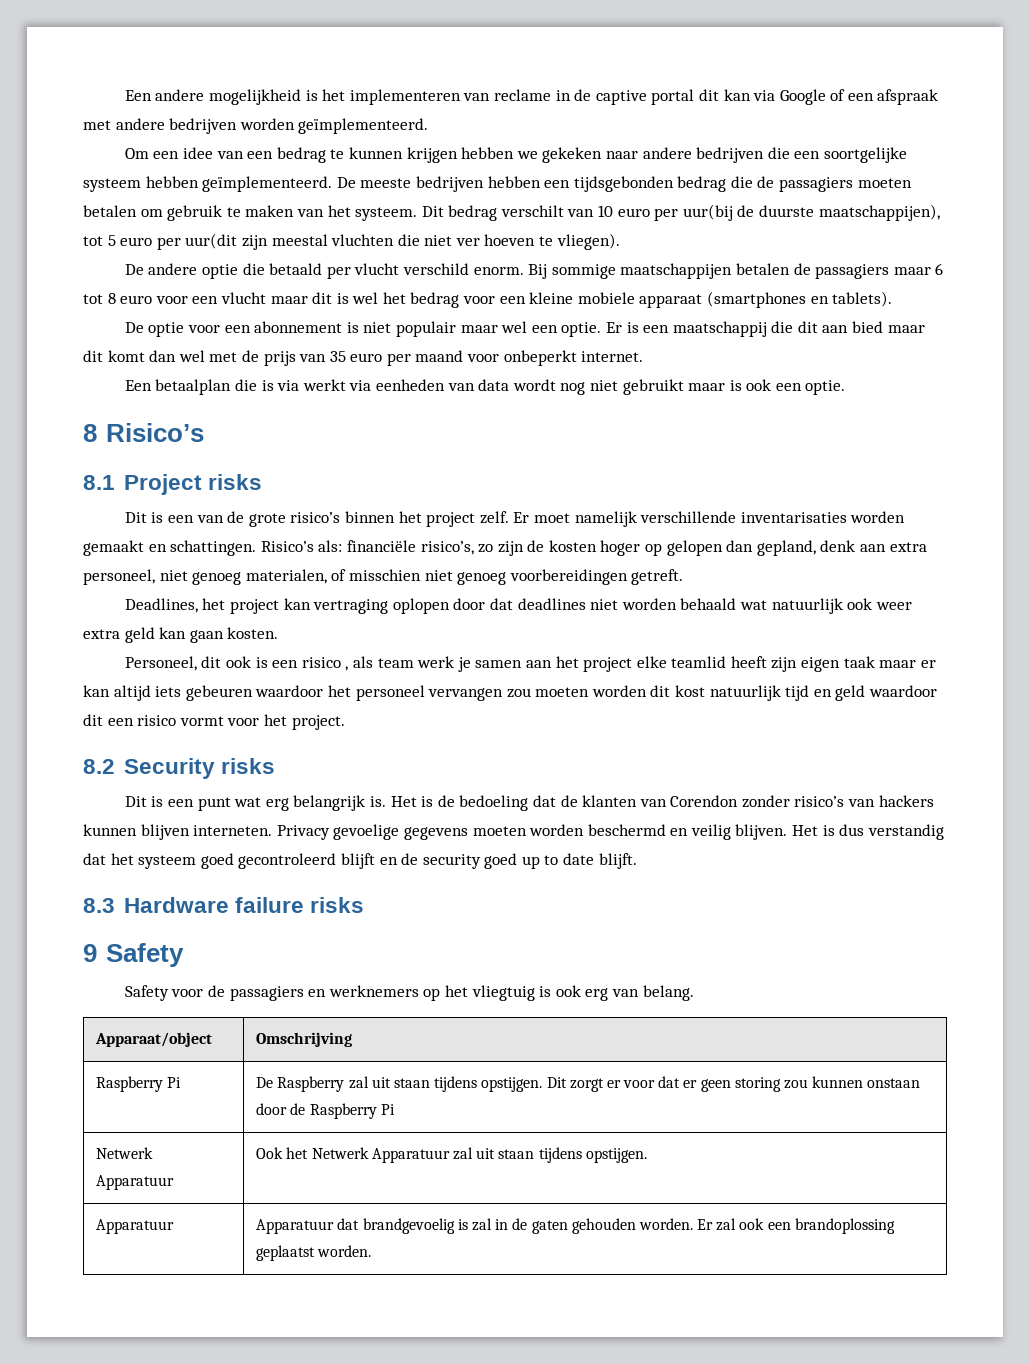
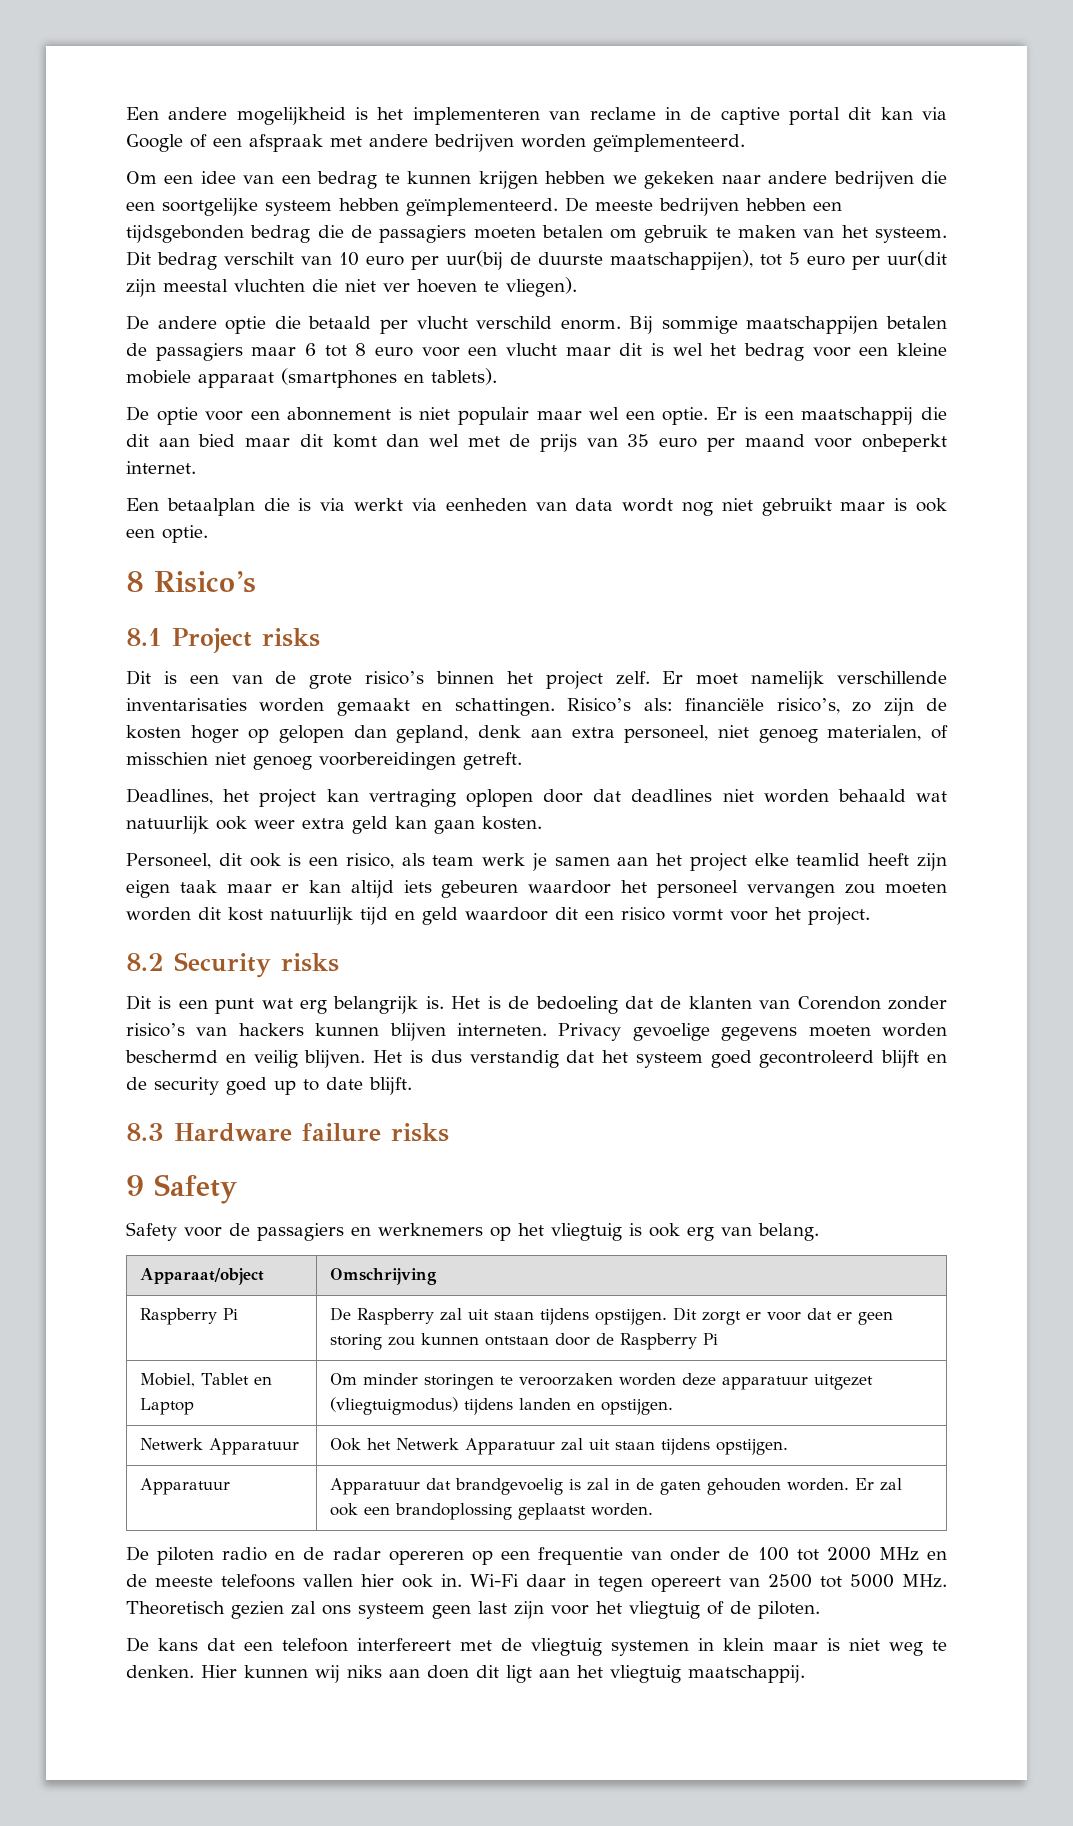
- Personeel, dit ook is een risico , als team werk je samen aan het project elke teamlid heeft zijn eigen taak maar er kan altijd iets gebeuren waardoor het personeel vervangen zou moeten worden dit kost natuurlijk tijd en geld waardoor dit een risico vormt voor het project.
+ Personeel, dit ook is een risico, als team werk je samen aan het project elke teamlid heeft zijn eigen taak maar er kan altijd iets gebeuren waardoor het personeel vervangen zou moeten worden dit kost natuurlijk tijd en geld waardoor dit een risico vormt voor het project.
- Raspberry Pi | De Raspberry zal uit staan tijdens opstijgen. Dit zorgt er voor dat er geen storing zou kunnen onstaan door de Raspberry Pi
+ Raspberry Pi | De Raspberry zal uit staan tijdens opstijgen. Dit zorgt er voor dat er geen storing zou kunnen ontstaan door de Raspberry Pi
+ Mobiel, Tablet en Laptop | Om minder storingen te veroorzaken worden deze apparatuur uitgezet (vliegtuigmodus) tijdens landen en opstijgen.
+ De piloten radio en de radar opereren op een frequentie van onder de 100 tot 2000 MHz en de meeste telefoons vallen hier ook in. Wi-Fi daar in tegen opereert van 2500 tot 5000 MHz. Theoretisch gezien zal ons systeem geen last zijn voor het vliegtuig of de piloten.
+ De kans dat een telefoon interfereert met de vliegtuig systemen in klein maar is niet weg te denken. Hier kunnen wij niks aan doen dit ligt aan het vliegtuig maatschappij.

